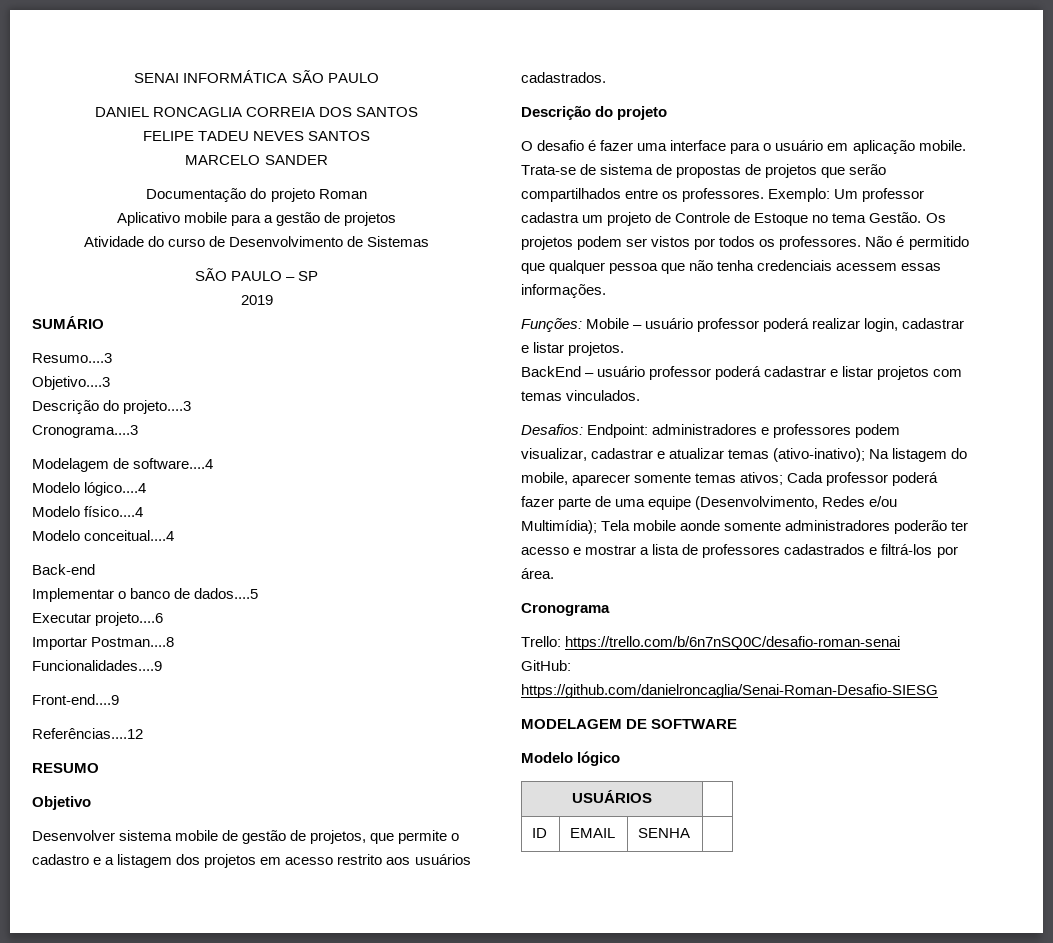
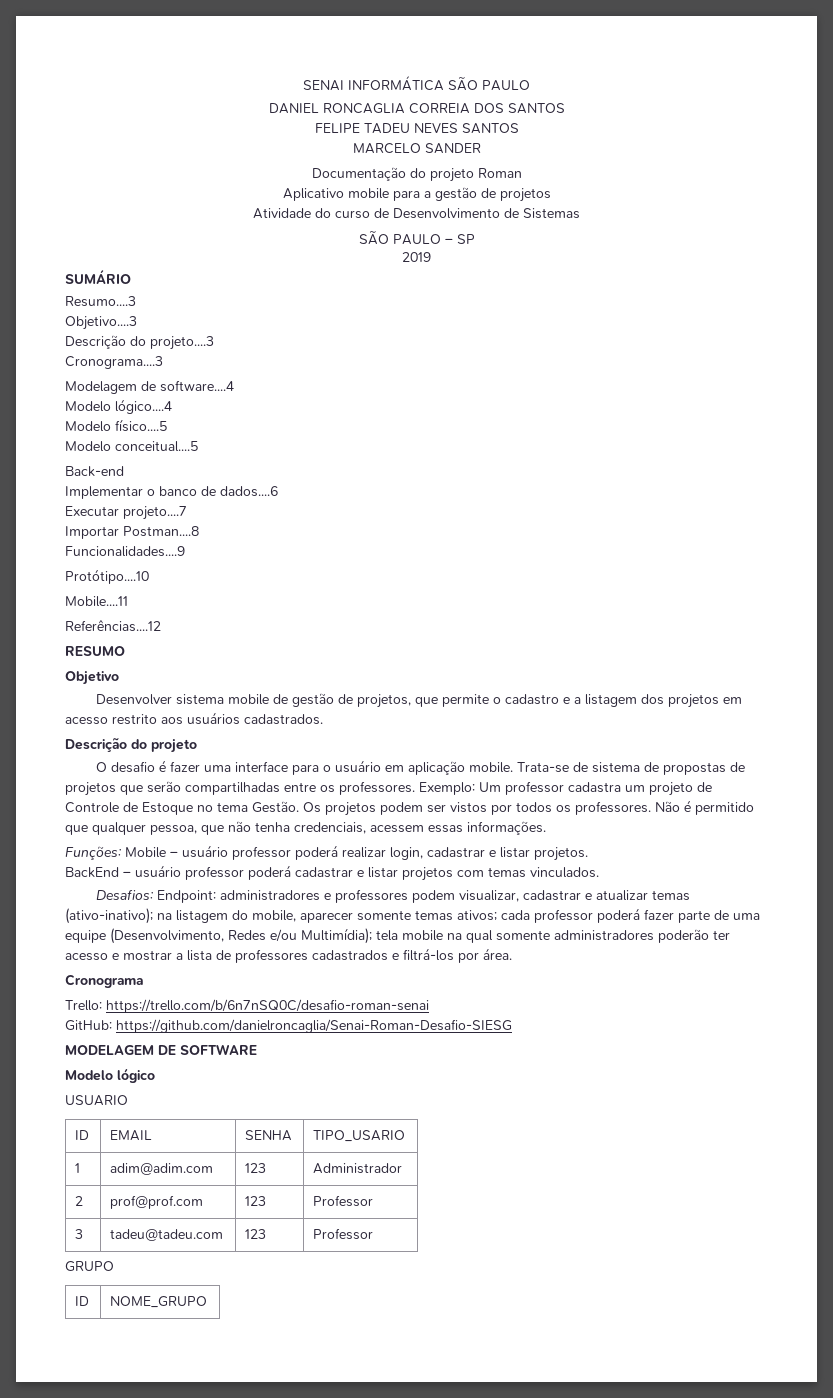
- Modelo físico....4
- Modelo conceitual....4
+ Modelo físico....5
+ Modelo conceitual....5
- Implementar o banco de dados....5
+ Implementar o banco de dados....6
- Executar projeto....6
+ Executar projeto....7
- Front-end....9
+ Protótipo....10
+ Mobile....11
- Trata-se de sistema de propostas de projetos que serão compartilhados entre os professores.
+ Trata-se de sistema de propostas de projetos que serão compartilhadas entre os professores.
- Não é permitido que qualquer pessoa que não tenha credenciais acessem essas informações.
+ Não é permitido que qualquer pessoa, que não tenha credenciais, acessem essas informações.
- Desafios: Endpoint: administradores e professores podem visualizar, cadastrar e atualizar temas (ativo-inativo); Na listagem do mobile, aparecer somente temas ativos; Cada professor poderá fazer parte de uma equipe (Desenvolvimento, Redes e/ou Multimídia); Tela mobile aonde somente administradores poderão ter acesso e mostrar a lista de professores cadastrados e filtrá-los por área.
+ Desafios: Endpoint: administradores e professores podem visualizar, cadastrar e atualizar temas (ativo-inativo); na listagem do mobile, aparecer somente temas ativos; cada professor poderá fazer parte de uma equipe (Desenvolvimento, Redes e/ou Multimídia); tela mobile na qual somente administradores poderão ter acesso e mostrar a lista de professores cadastrados e filtrá-los por área.
- USUÁRIOS |
+ USUARIO
- ID | EMAIL | SENHA |
+ ID | EMAIL | SENHA | TIPO_USARIO
+ 1 | adim@adim.com | 123 | Administrador
+ 2 | prof@prof.com | 123 | Professor
+ 3 | tadeu@tadeu.com | 123 | Professor
+ GRUPO
+ ID | NOME_GRUPO

